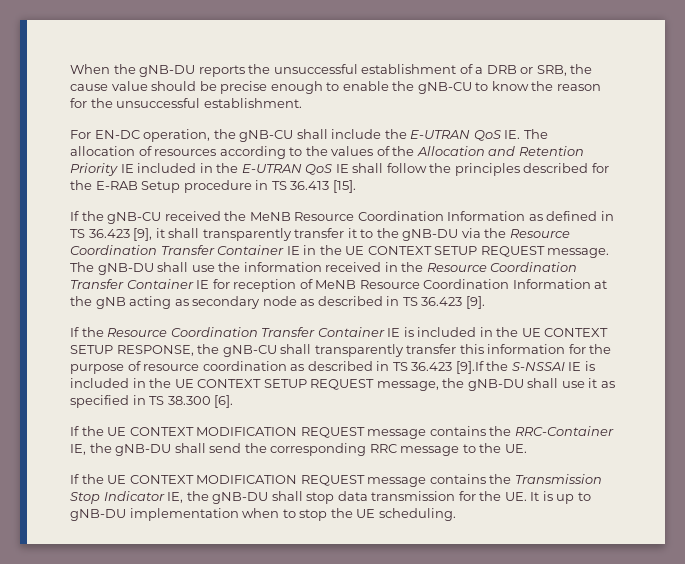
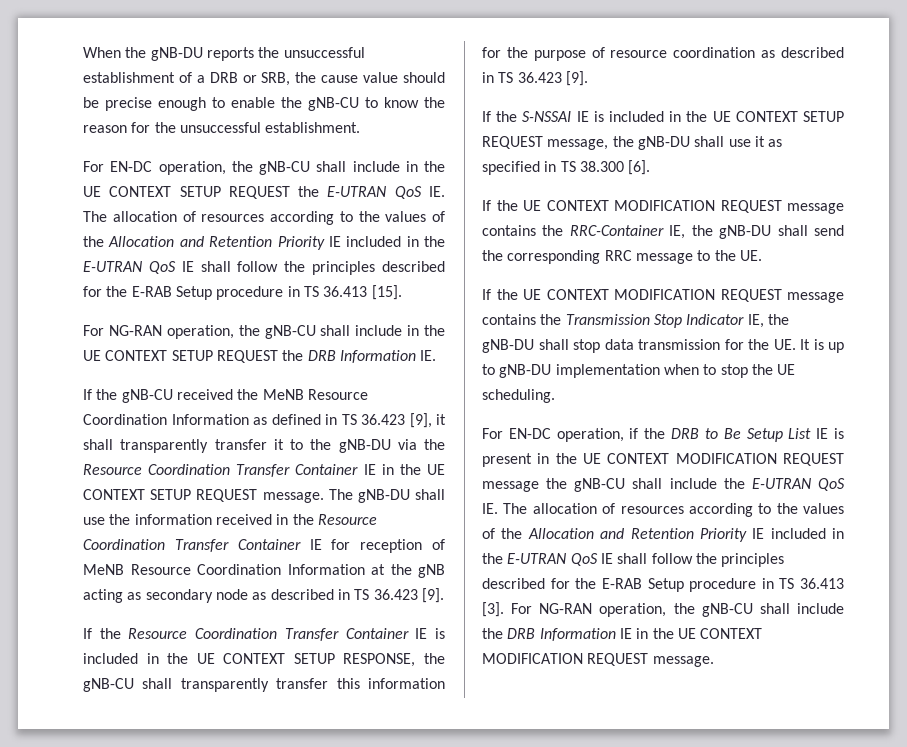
- For EN-DC operation, the gNB-CU shall include the E-UTRAN QoS IE. The allocation of resources according to the values of the Allocation and Retention Priority IE included in the E-UTRAN QoS IE shall follow the principles described for the E-RAB Setup procedure in TS 36.413 [15].
+ For EN-DC operation, the gNB-CU shall include in the UE CONTEXT SETUP REQUEST the E-UTRAN QoS IE. The allocation of resources according to the values of the Allocation and Retention Priority IE included in the E-UTRAN QoS IE shall follow the principles described for the E-RAB Setup procedure in TS 36.413 [15].
+ For NG-RAN operation, the gNB-CU shall include in the UE CONTEXT SETUP REQUEST the DRB Information IE.
- If the Resource Coordination Transfer Container IE is included in the UE CONTEXT SETUP RESPONSE, the gNB-CU shall transparently transfer this information for the purpose of resource coordination as described in TS 36.423 [9].If the S-NSSAI IE is included in the UE CONTEXT SETUP REQUEST message, the gNB-DU shall use it as specified in TS 38.300 [6].
+ If the Resource Coordination Transfer Container IE is included in the UE CONTEXT SETUP RESPONSE, the gNB-CU shall transparently transfer this information for the purpose of resource coordination as described in TS 36.423 [9].
+ If the S-NSSAI IE is included in the UE CONTEXT SETUP REQUEST message, the gNB-DU shall use it as specified in TS 38.300 [6].
+ For EN-DC operation, if the DRB to Be Setup List IE is present in the UE CONTEXT MODIFICATION REQUEST message the gNB-CU shall include the E-UTRAN QoS IE. The allocation of resources according to the values of the Allocation and Retention Priority IE included in the E-UTRAN QoS IE shall follow the principles described for the E-RAB Setup procedure in TS 36.413 [3]. For NG-RAN operation, the gNB-CU shall include the DRB Information IE in the UE CONTEXT MODIFICATION REQUEST message.

